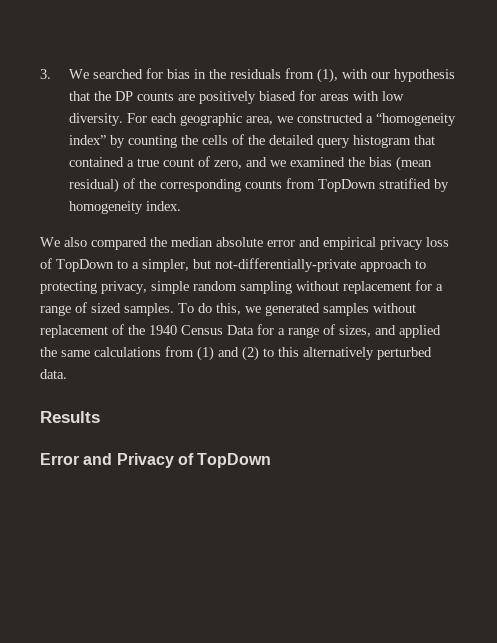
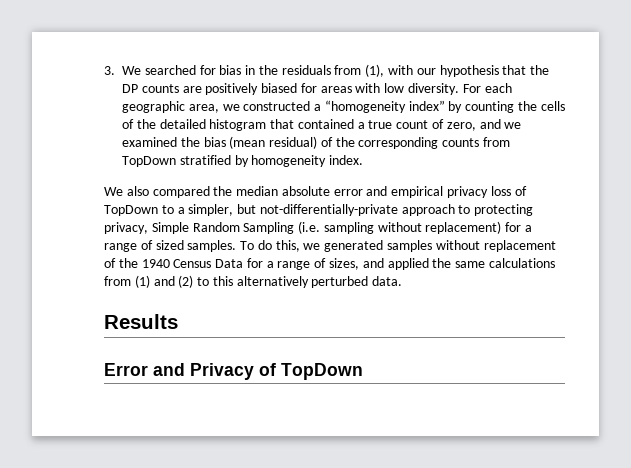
- For each geographic area, we constructed a “homogeneity index” by counting the cells of the detailed query histogram that contained a true count of zero, and we examined the bias (mean residual) of the corresponding counts from TopDown stratified by homogeneity index.
+ For each geographic area, we constructed a “homogeneity index” by counting the cells of the detailed histogram that contained a true count of zero, and we examined the bias (mean residual) of the corresponding counts from TopDown stratified by homogeneity index.
- We also compared the median absolute error and empirical privacy loss of TopDown to a simpler, but not-differentially-private approach to protecting privacy, simple random sampling without replacement for a range of sized samples.
+ We also compared the median absolute error and empirical privacy loss of TopDown to a simpler, but not-differentially-private approach to protecting privacy, Simple Random Sampling (i.e. sampling without replacement) for a range of sized samples.

